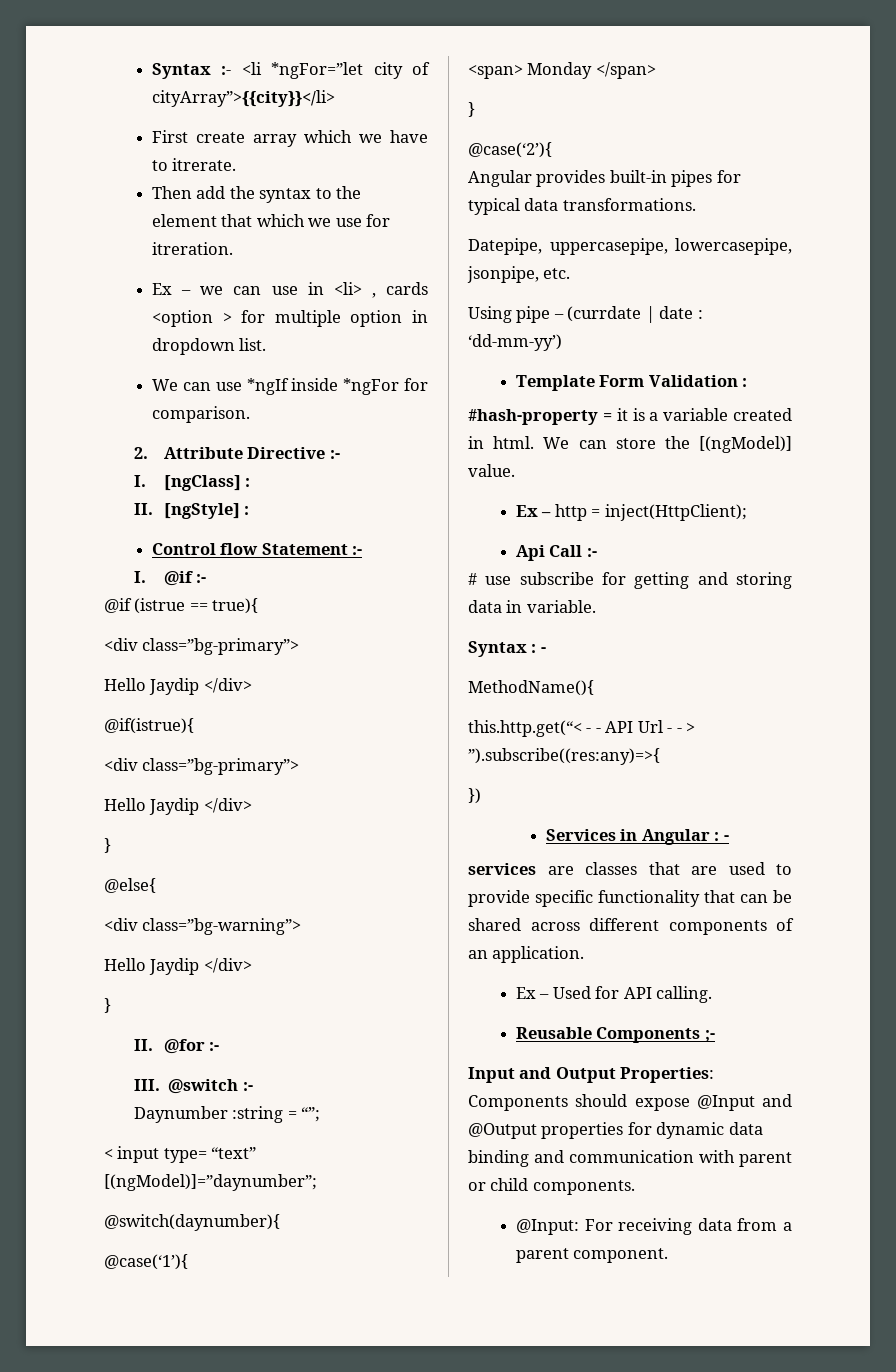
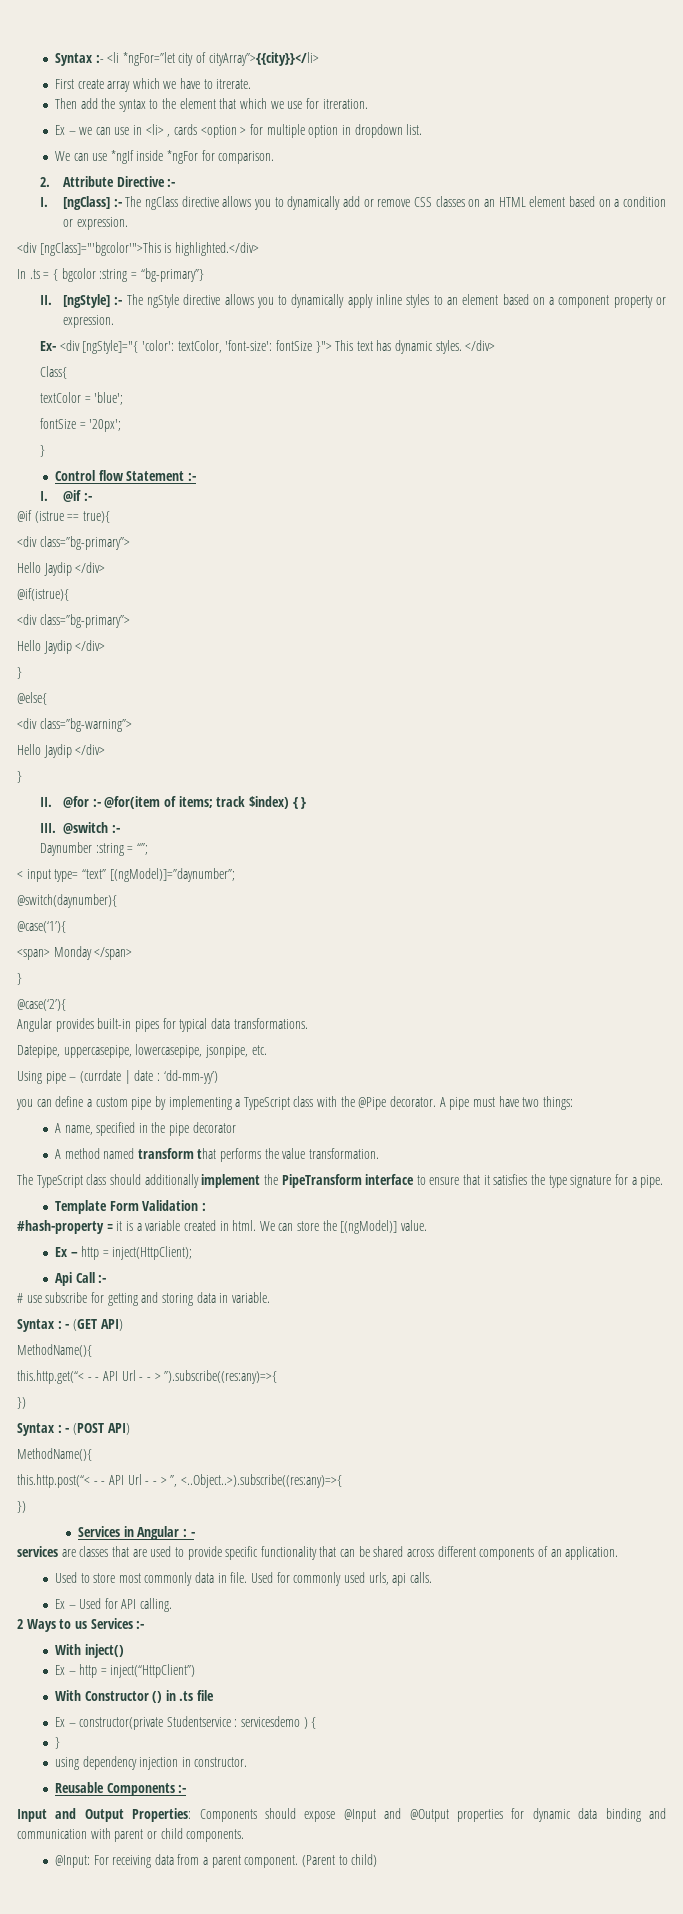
- I. [ngClass] :
- II. [ngStyle] :
+ I. [ngClass] :- The ngClass directive allows you to dynamically add or remove CSS classes on an HTML element based on a condition or expression.
+ <div [ngClass]="'bgcolor'">This is highlighted.</div>
+ In .ts = { bgcolor :string = “bg-primary”}
+ II. [ngStyle] :- The ngStyle directive allows you to dynamically apply inline styles to an element based on a component property or expression.
+ Ex- <div [ngStyle]="{ 'color': textColor, 'font-size': fontSize }"> This text has dynamic styles. </div>
+ Class{
+ textColor = 'blue';
+ fontSize = '20px';
+ }
- II. @for :-
+ II. @for :- @for(item of items; track $index) { }
+ you can define a custom pipe by implementing a TypeScript class with the @Pipe decorator. A pipe must have two things:
+ A name, specified in the pipe decorator
+ A method named transform that performs the value transformation.
+ The TypeScript class should additionally implement the PipeTransform interface to ensure that it satisfies the type signature for a pipe.
- Syntax : -
+ Syntax : - (GET API)
+ Syntax : - (POST API)
+ MethodName(){
+ this.http.post(“< - - API Url - - > ”, <..Object..>).subscribe((res:any)=>{
+ })
+ Used to store most commonly data in file. Used for commonly used urls, api calls.
+ 2 Ways to us Services :-
+ With inject()
+ Ex – http = inject(“HttpClient”)
+ With Constructor () in .ts file
+ Ex – constructor(private Studentservice : servicesdemo ) {
+ }
+ using dependency injection in constructor.
- Reusable Components ;-
+ Reusable Components :-
+ (Parent to child)

